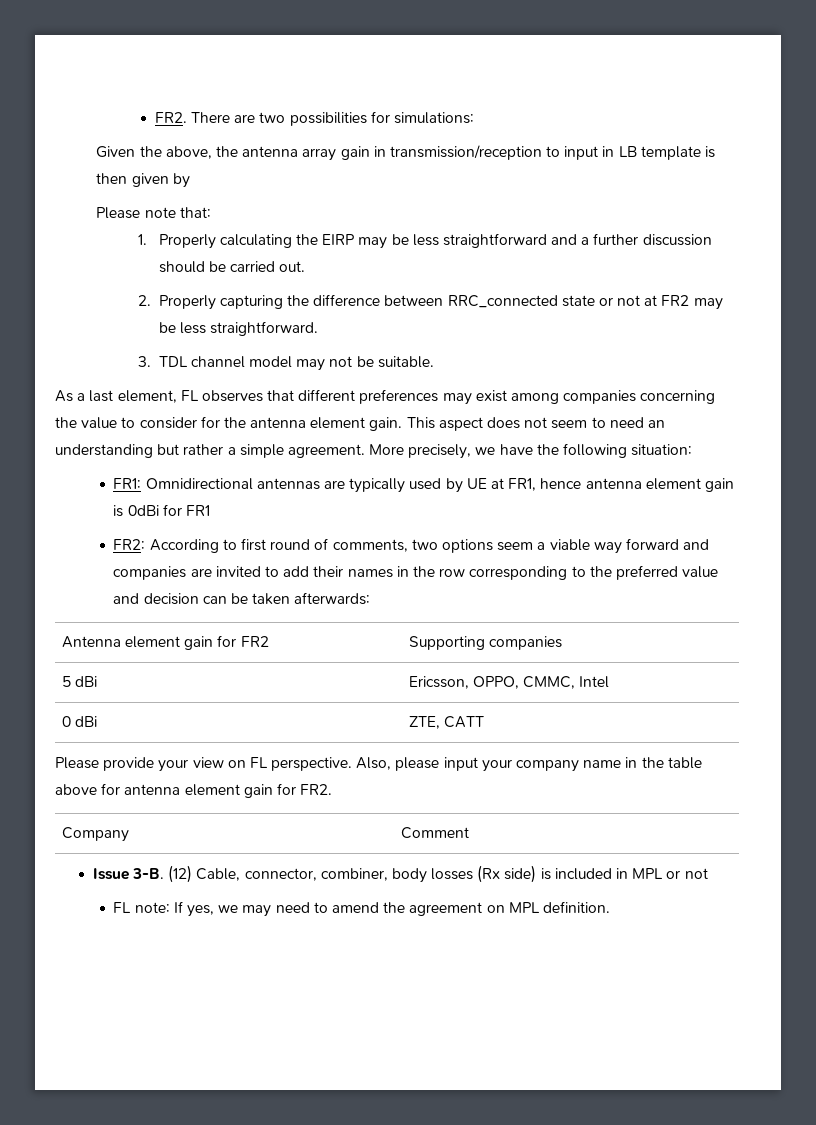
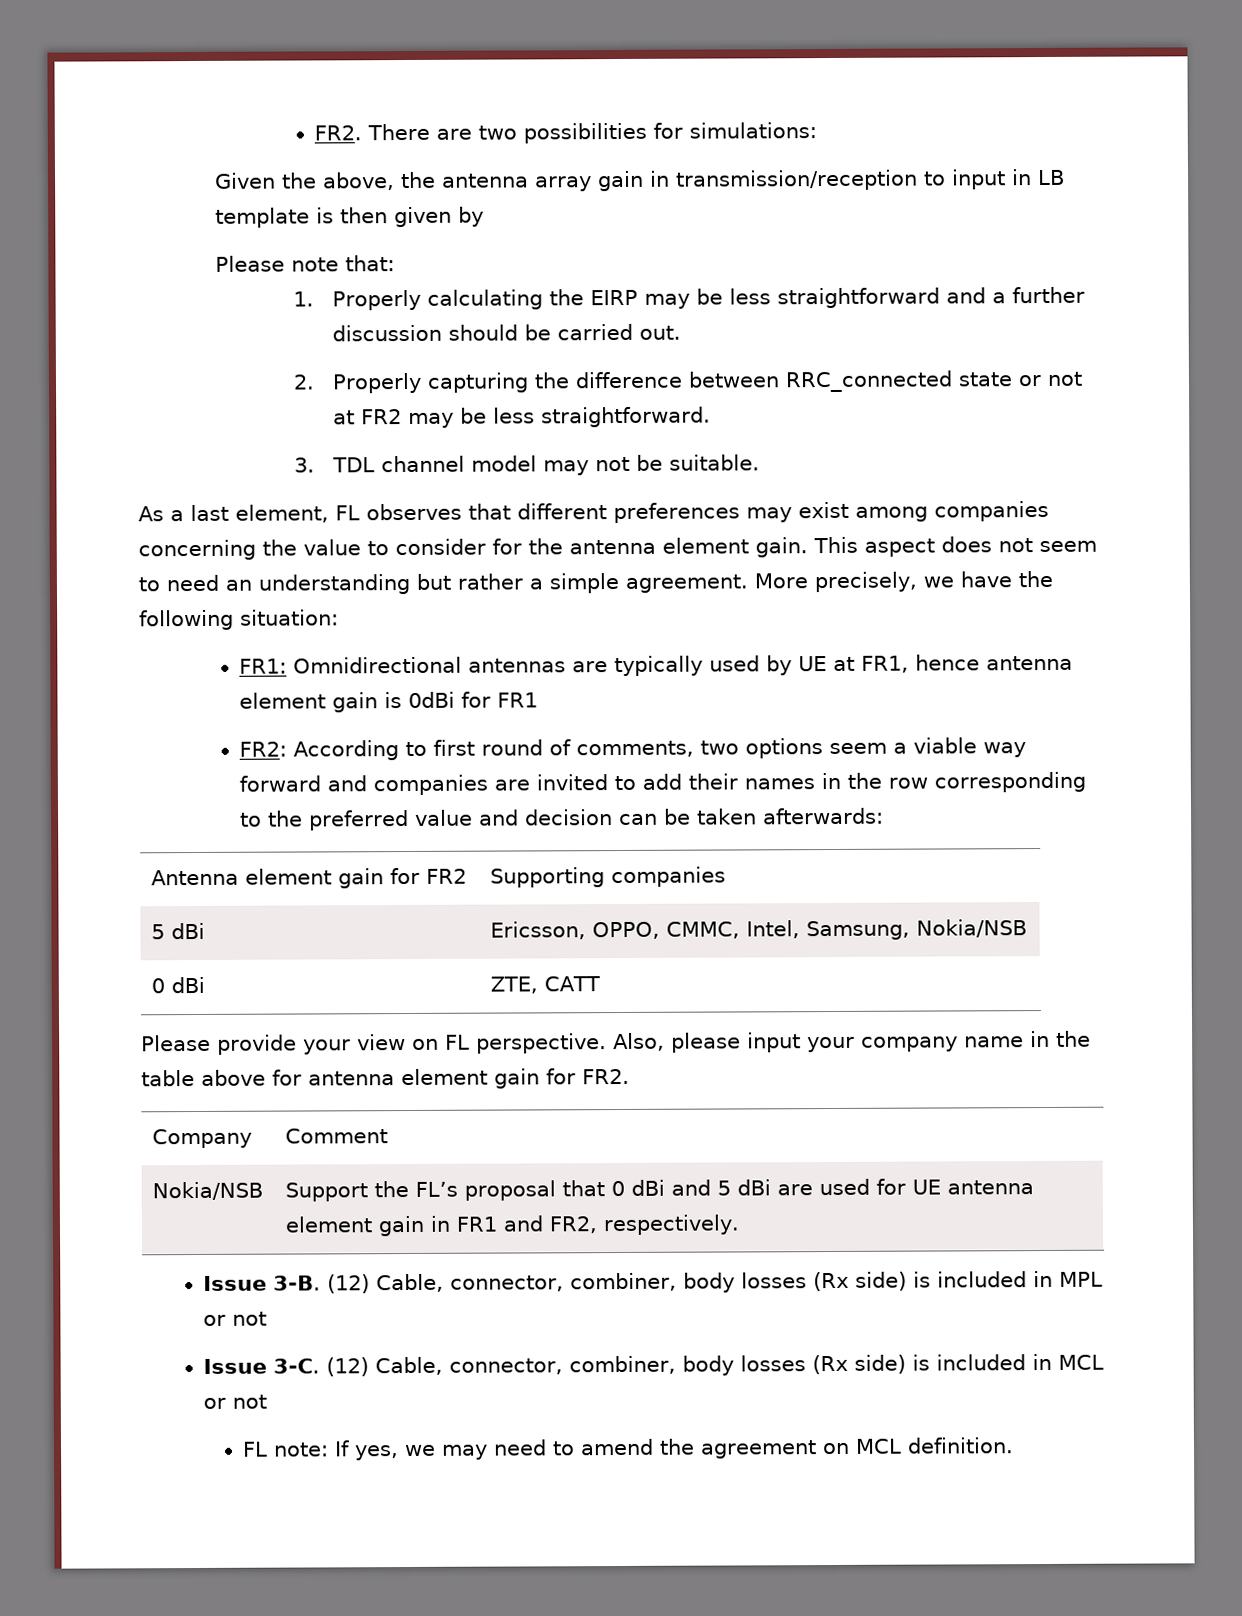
- 5 dBi | Ericsson, OPPO, CMMC, Intel
+ 5 dBi | Ericsson, OPPO, CMMC, Intel, Samsung, Nokia/NSB
+ Nokia/NSB | Support the FL’s proposal that 0 dBi and 5 dBi are used for UE antenna element gain in FR1 and FR2, respectively.
+ Issue 3-C. (12) Cable, connector, combiner, body losses (Rx side) is included in MCL or not
- FL note: If yes, we may need to amend the agreement on MPL definition.
+ FL note: If yes, we may need to amend the agreement on MCL definition.

